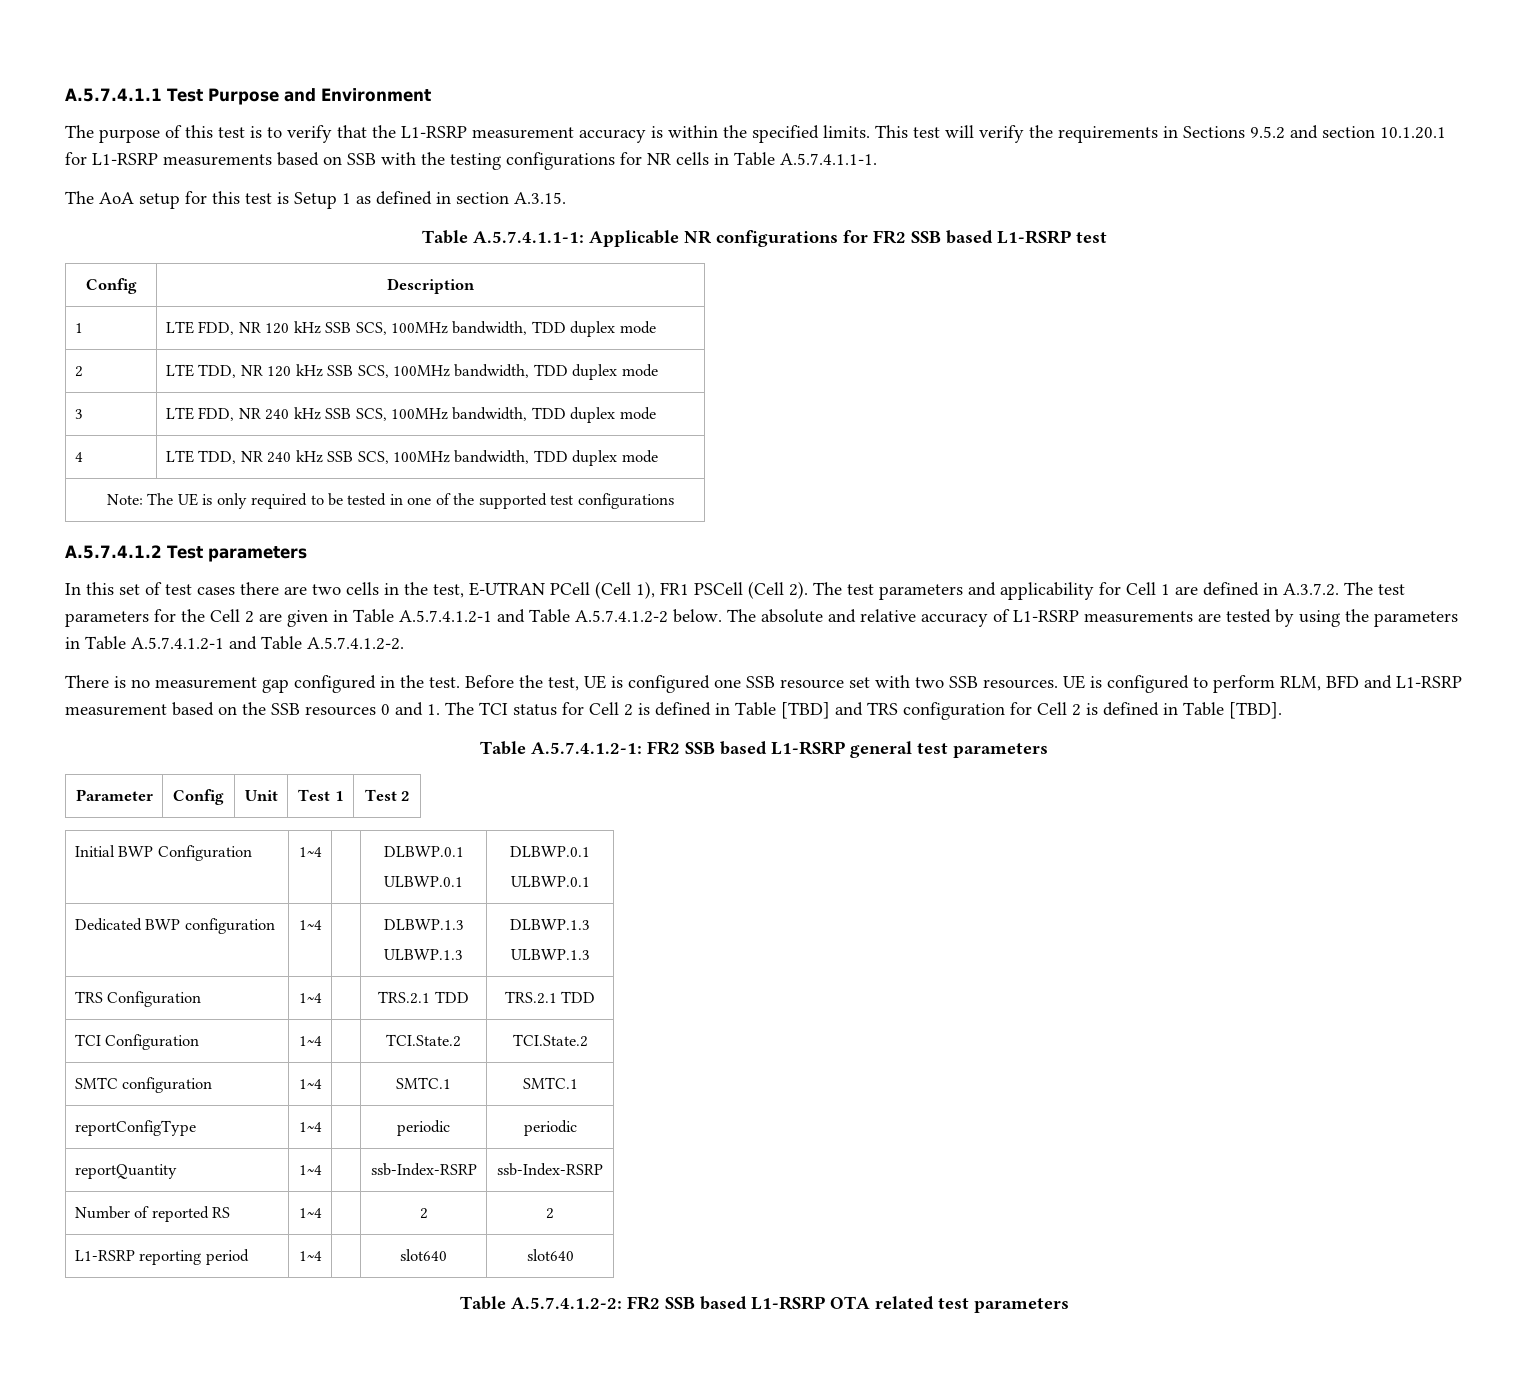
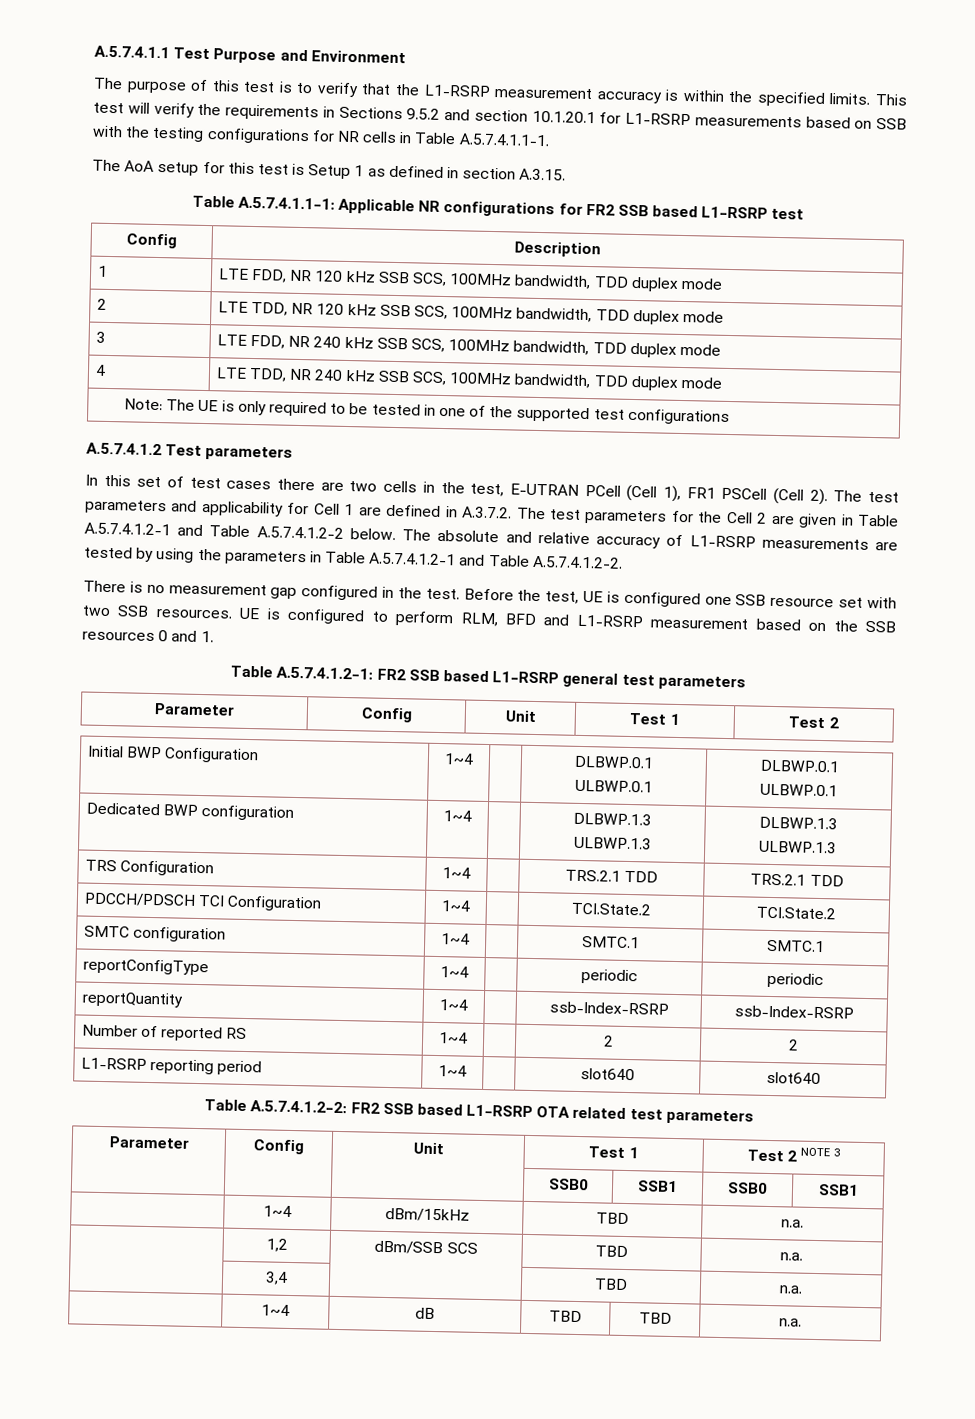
- UE is configured to perform RLM, BFD and L1-RSRP measurement based on the SSB resources 0 and 1. The TCI status for Cell 2 is defined in Table [TBD] and TRS configuration for Cell 2 is defined in Table [TBD].
+ UE is configured to perform RLM, BFD and L1-RSRP measurement based on the SSB resources 0 and 1.
- TCI Configuration | 1~4 | | TCI.State.2 | TCI.State.2
+ PDCCH/PDSCH TCI Configuration | 1~4 | | TCI.State.2 | TCI.State.2
+ Parameter | Config | Unit | Test 1 | Test 2 NOTE 3
+ | | | SSB0 | SSB1 | SSB0 | SSB1
+ | 1~4 | dBm/15kHz | TBD | n.a.
+ | 1,2 | dBm/SSB SCS | TBD | n.a.
+ | 3,4 | | TBD | n.a.
+ | 1~4 | dB | TBD | TBD | n.a.

